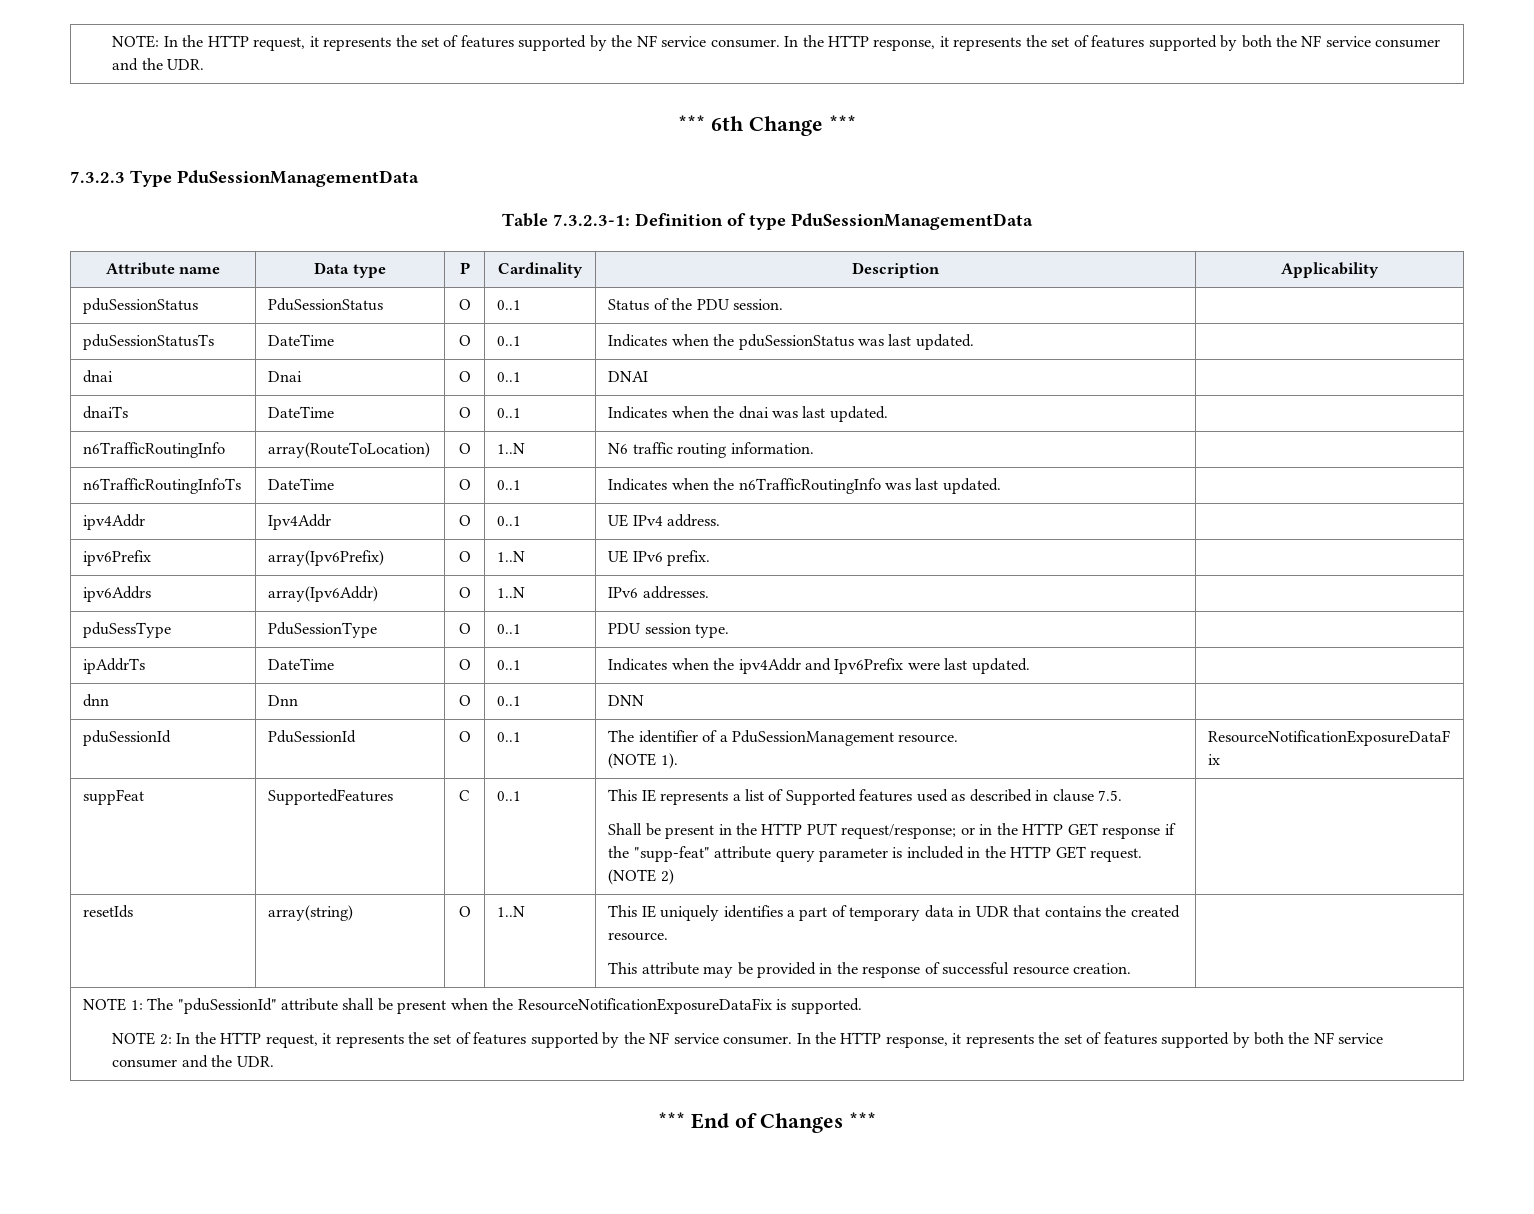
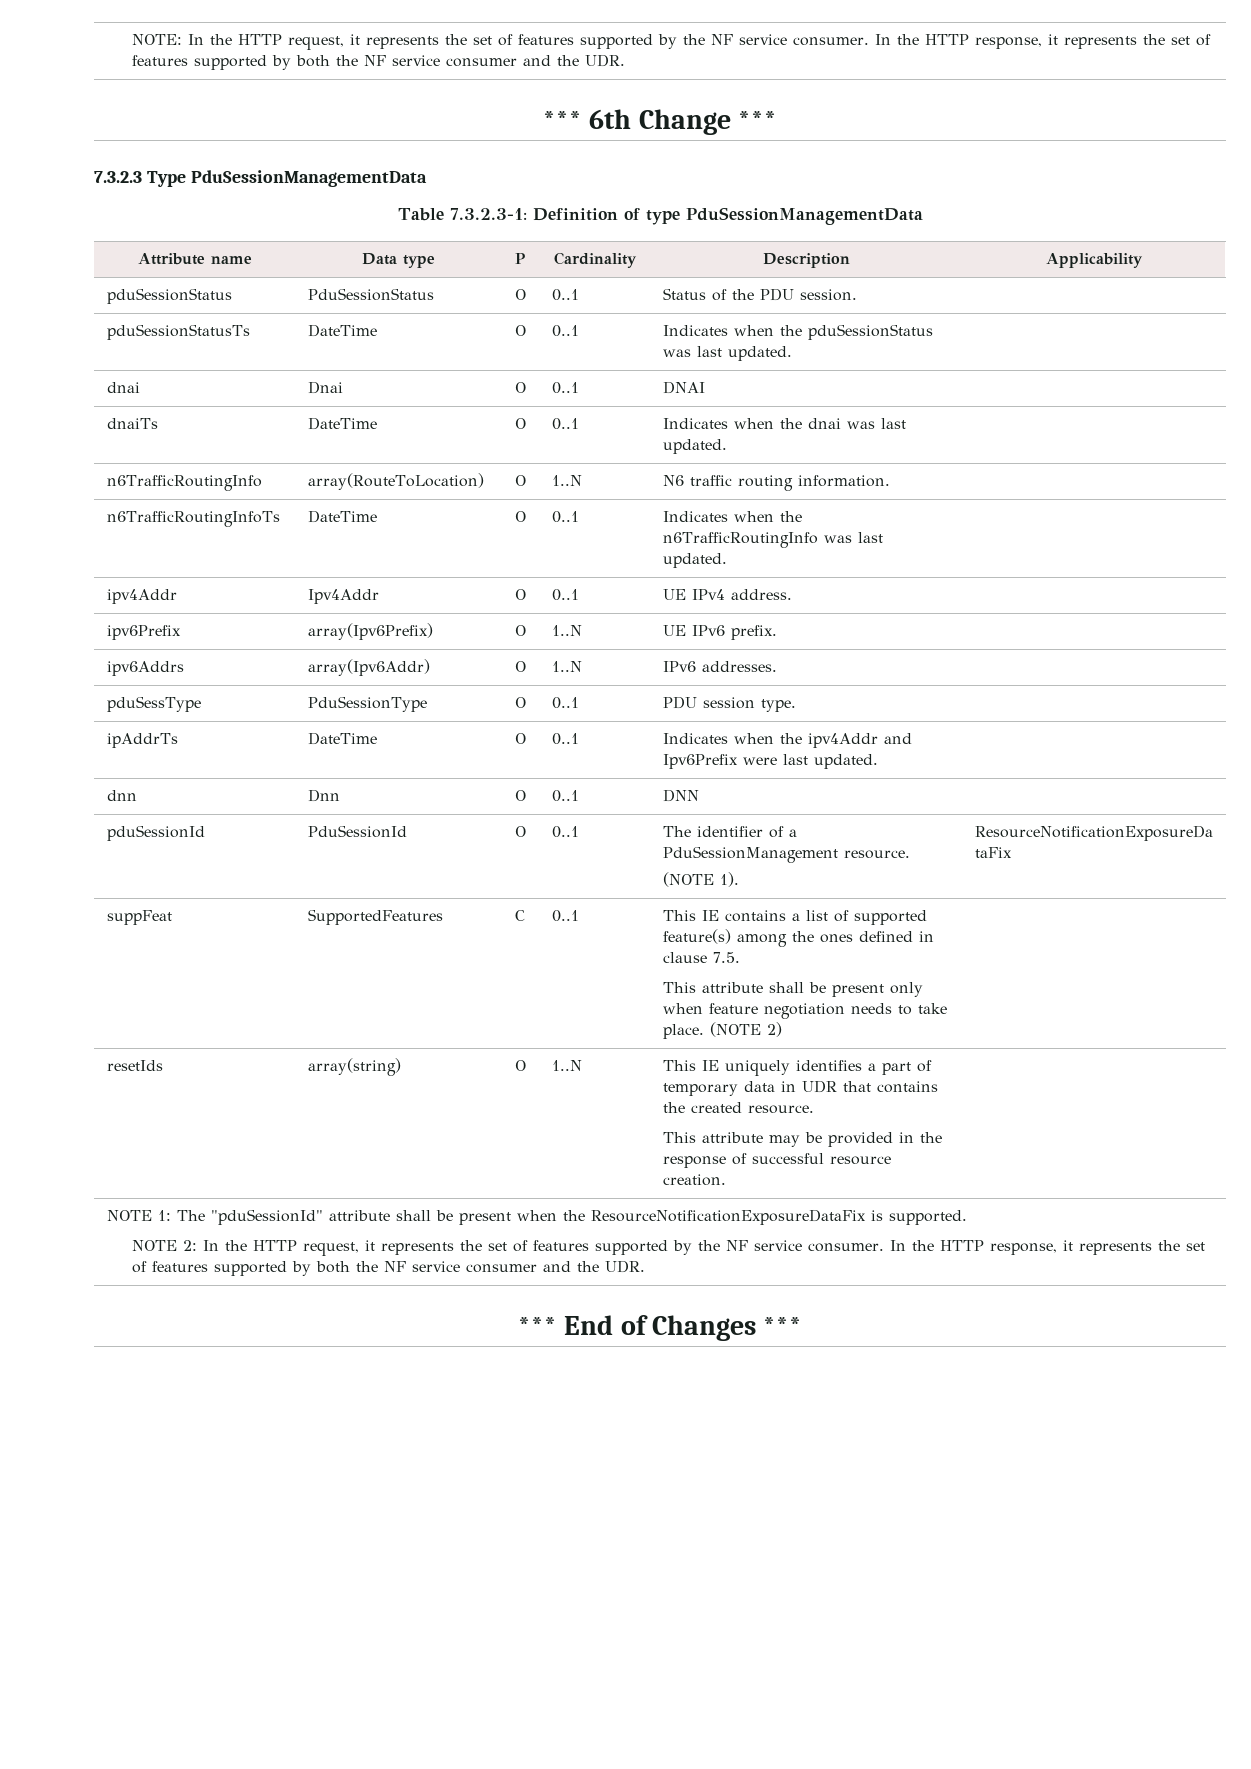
- This IE represents a list of Supported features used as described in clause 7.5.
- Shall be present in the HTTP PUT request/response; or in the HTTP GET response if the "supp-feat" attribute query parameter is included in the HTTP GET request.
+ This IE contains a list of supported feature(s) among the ones defined in clause 7.5.
+ This attribute shall be present only when feature negotiation needs to take place.

